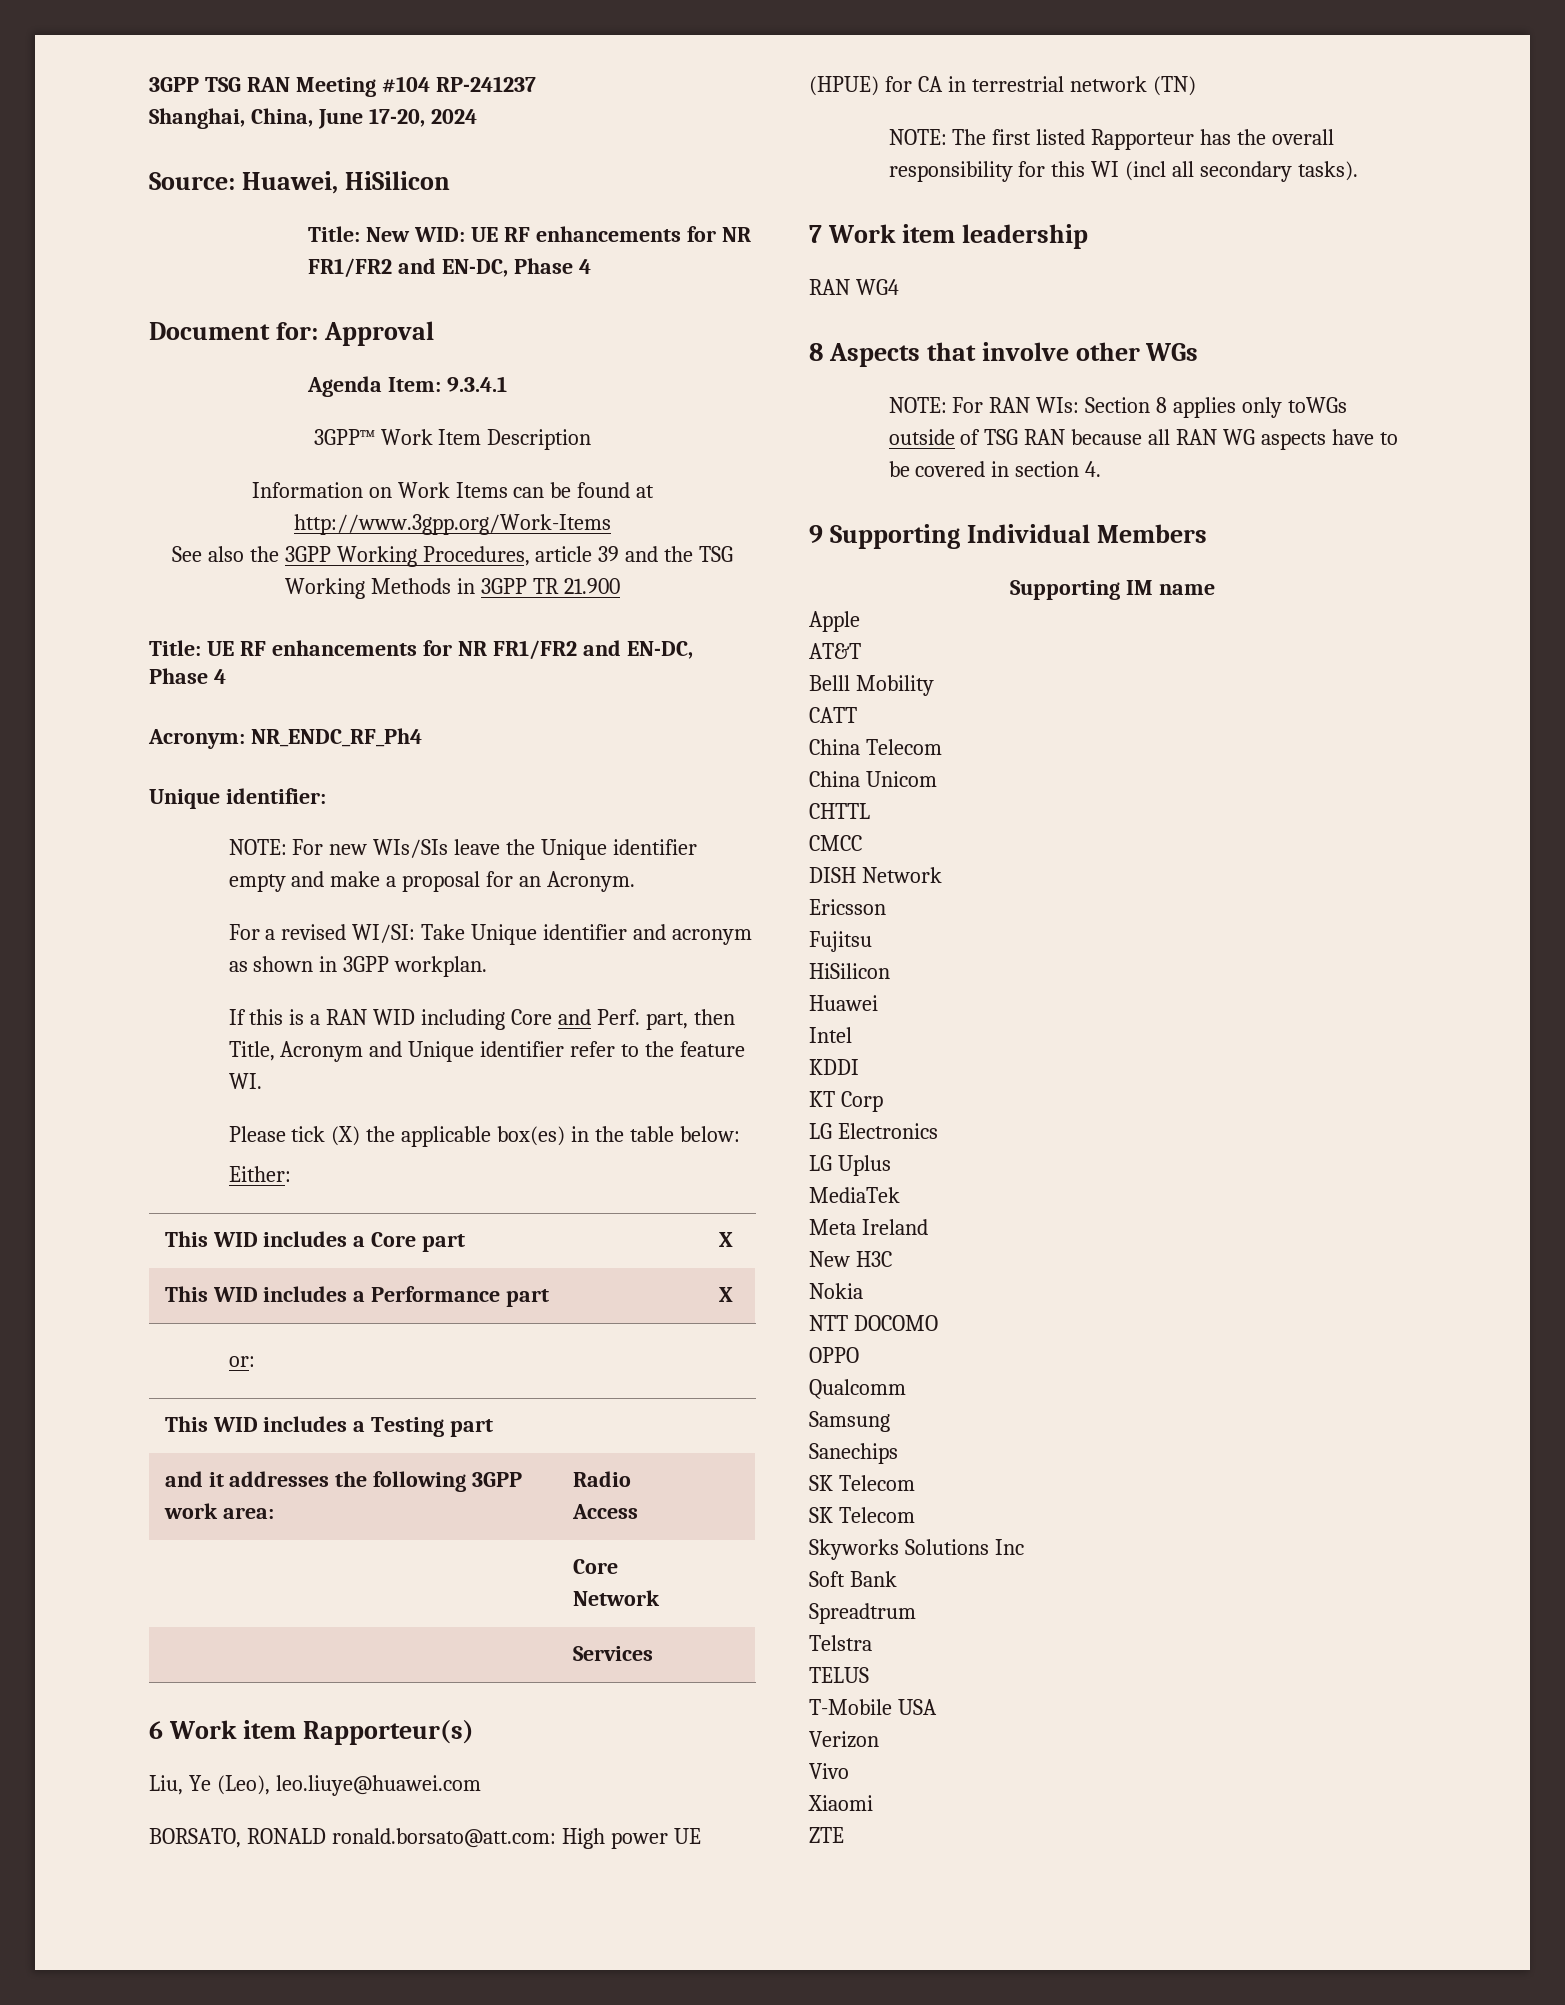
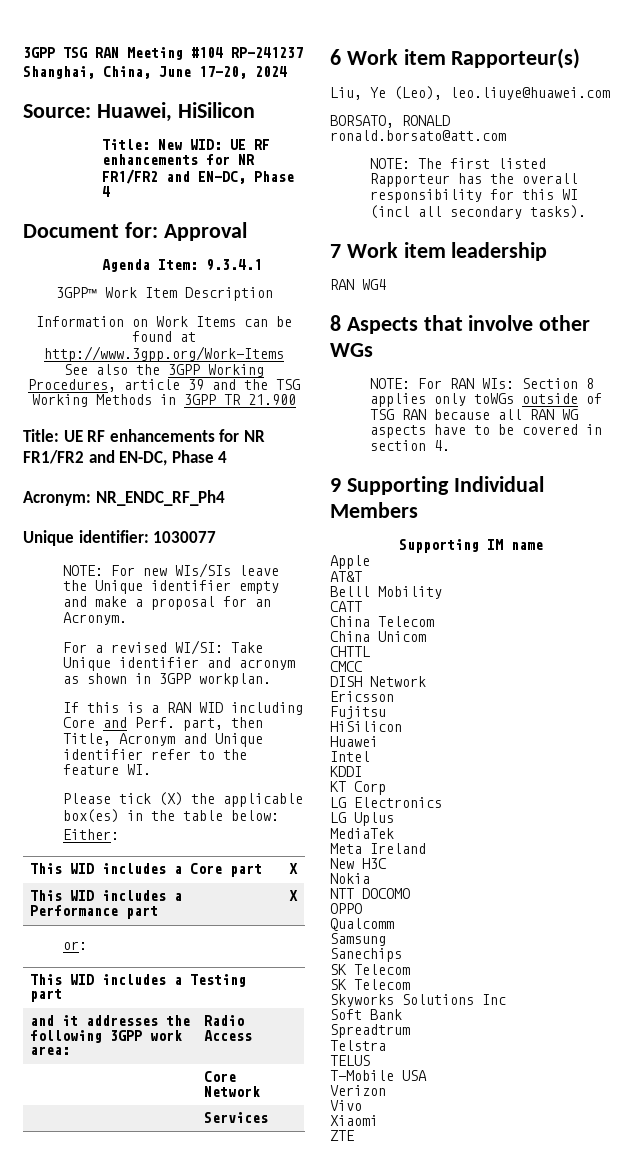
- Unique identifier:
+ Unique identifier: 1030077
- BORSATO, RONALD ronald.borsato@att.com: High power UE (HPUE) for CA in terrestrial network (TN)
+ BORSATO, RONALD ronald.borsato@att.com

